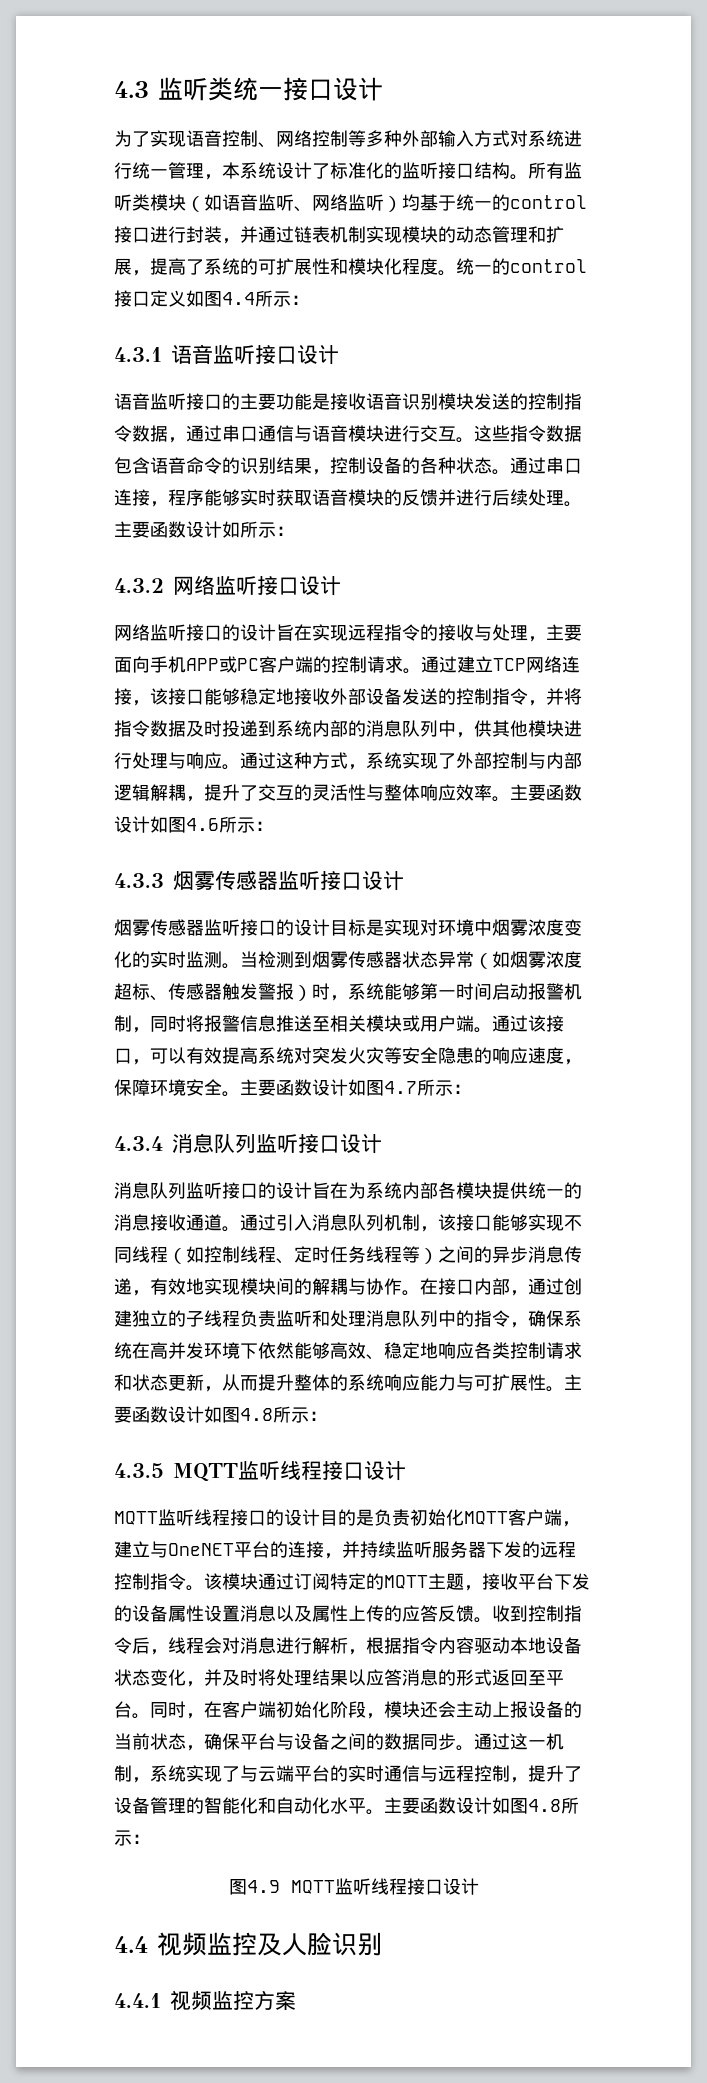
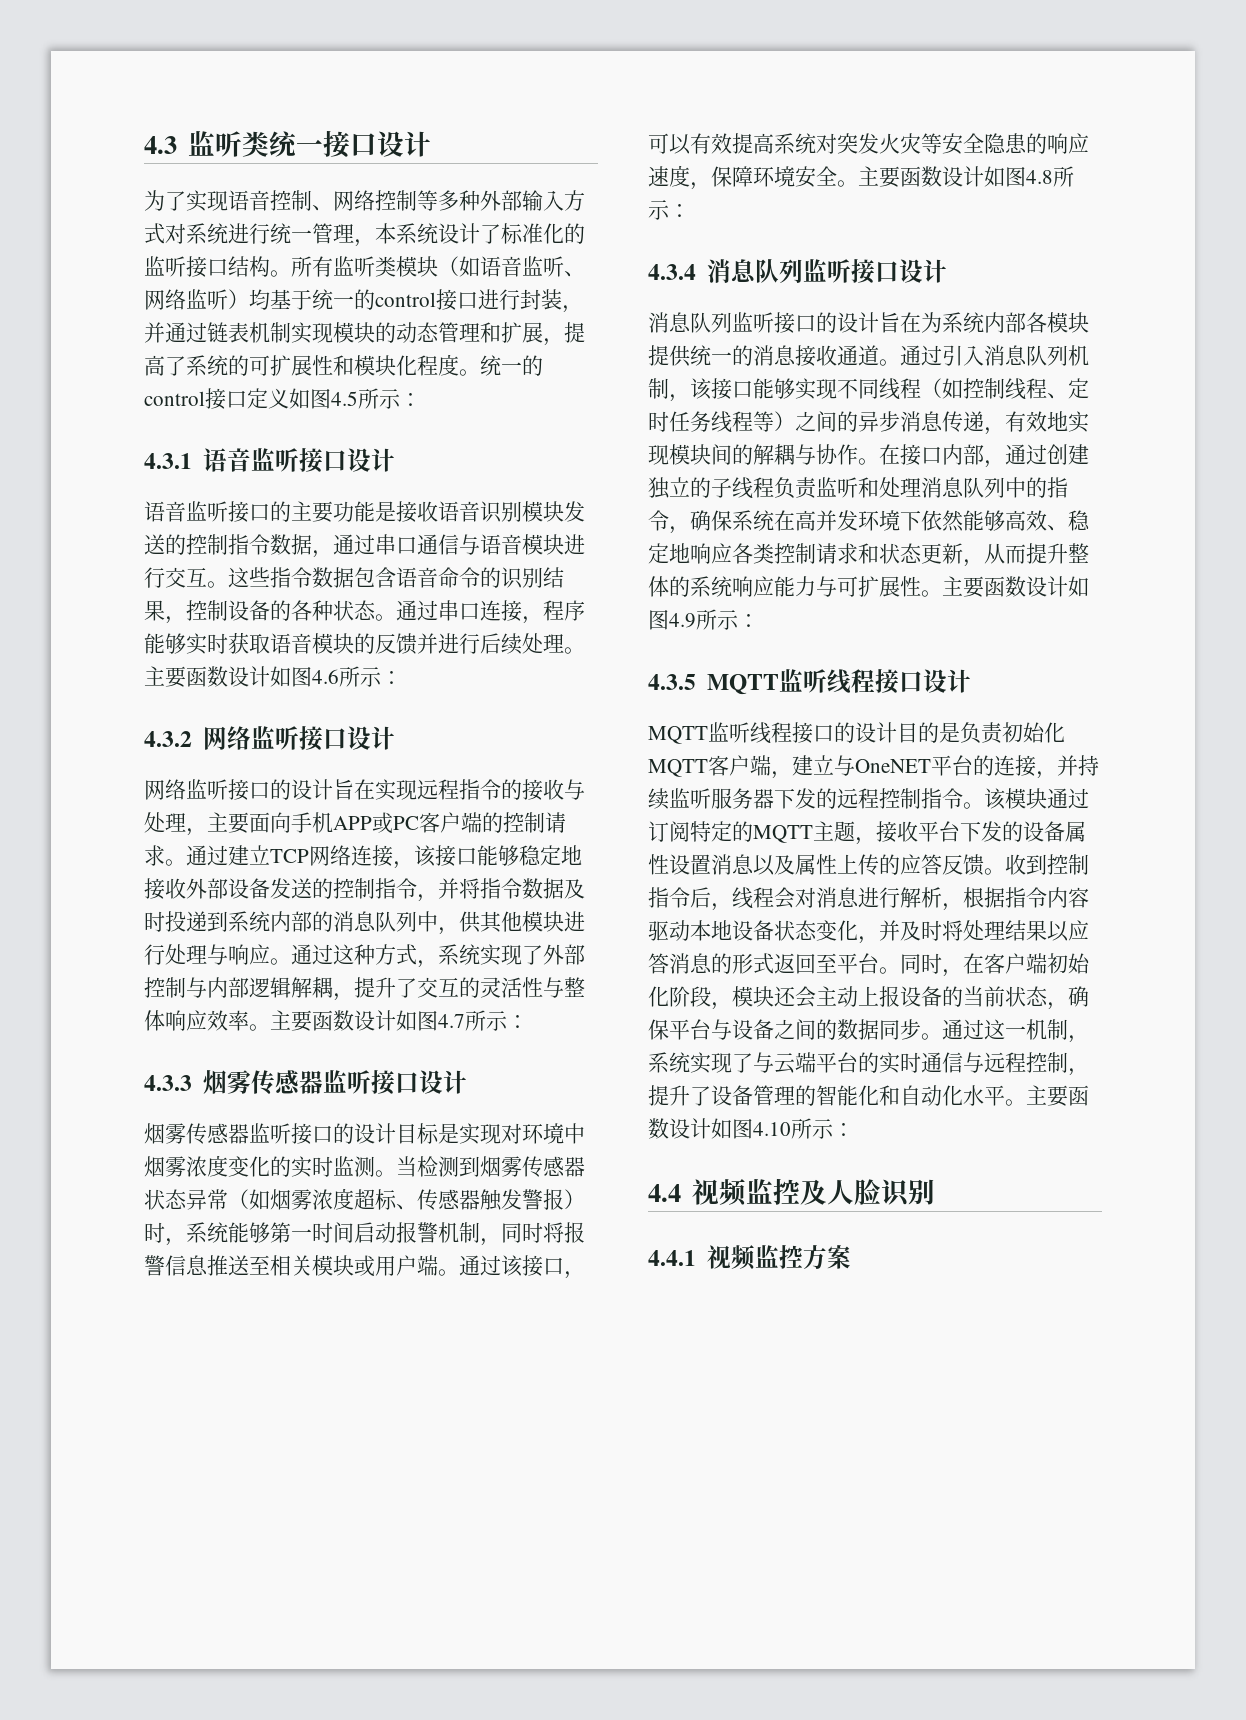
- 统一的control接口定义如图4.4所示：
+ 统一的control接口定义如图4.5所示：
- 主要函数设计如所示：
+ 主要函数设计如图4.6所示：
- 主要函数设计如图4.6所示：
+ 主要函数设计如图4.7所示：
- 主要函数设计如图4.7所示：
+ 主要函数设计如图4.8所示：
- 在接口内部，通过创建独立的子线程负责监听和处理消息队列中的指令，确保系统在高并发环境下依然能够高效、稳定地响应各类控制请求和状态更新，从而提升整体的系统响应能力与可扩展性。主要函数设计如图4.8所示：
+ 在接口内部，通过创建独立的子线程负责监听和处理消息队列中的指令，确保系统在高并发环境下依然能够高效、稳定地响应各类控制请求和状态更新，从而提升整体的系统响应能力与可扩展性。主要函数设计如图4.9所示：
- 通过这一机制，系统实现了与云端平台的实时通信与远程控制，提升了设备管理的智能化和自动化水平。主要函数设计如图4.8所示：
- 图4.9 MQTT监听线程接口设计
+ 通过这一机制，系统实现了与云端平台的实时通信与远程控制，提升了设备管理的智能化和自动化水平。主要函数设计如图4.10所示：

